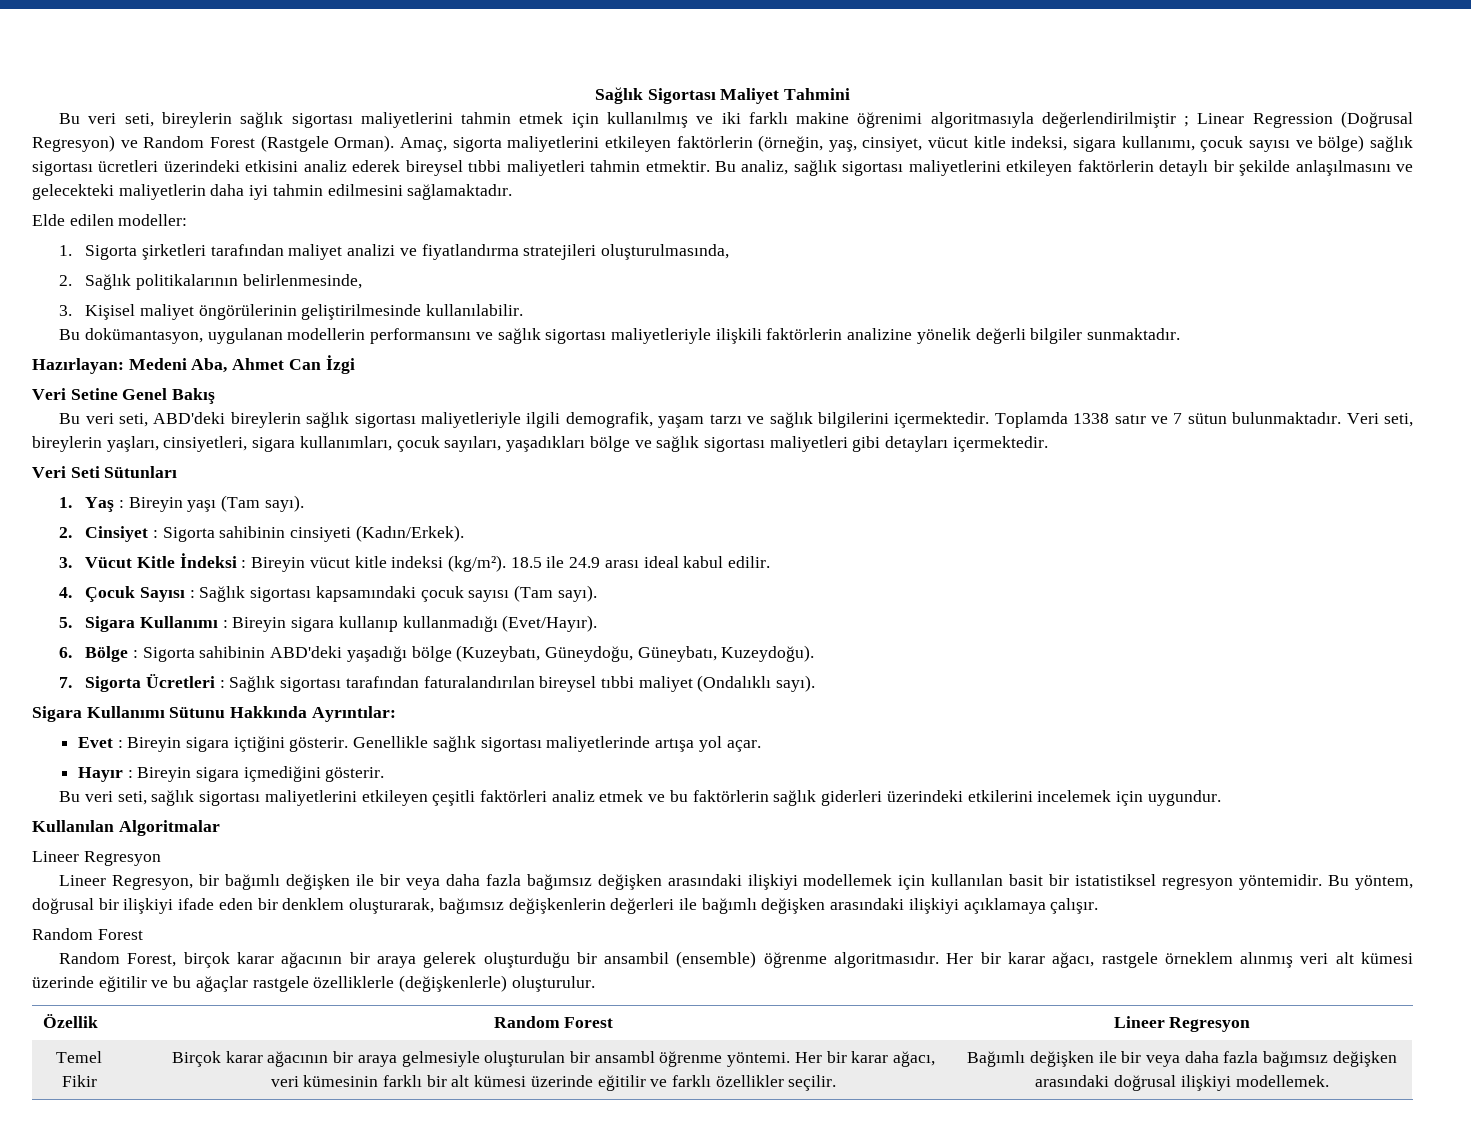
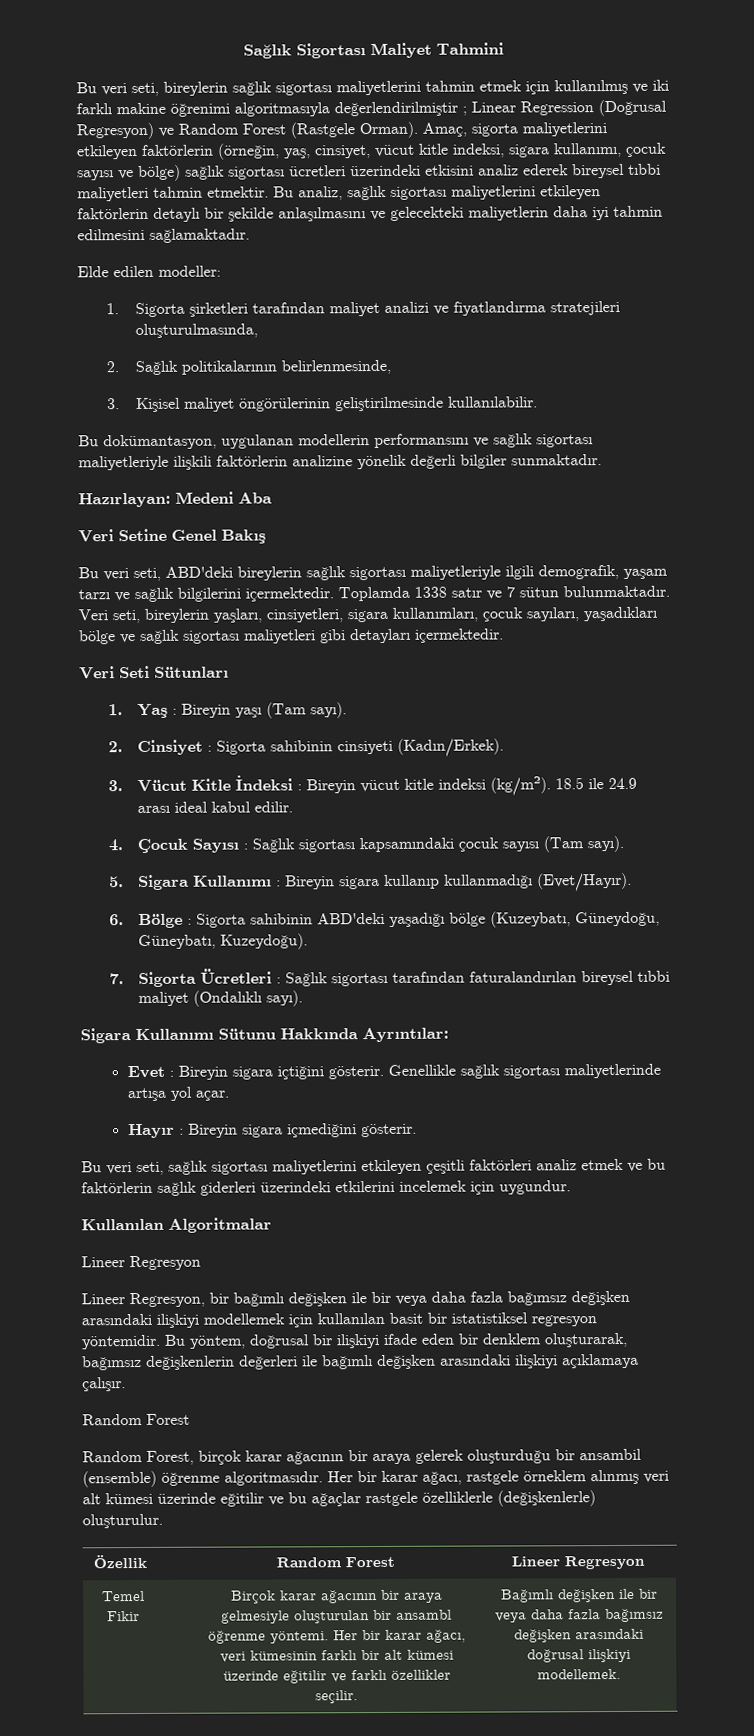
- Hazırlayan: Medeni Aba, Ahmet Can İzgi
+ Hazırlayan: Medeni Aba

